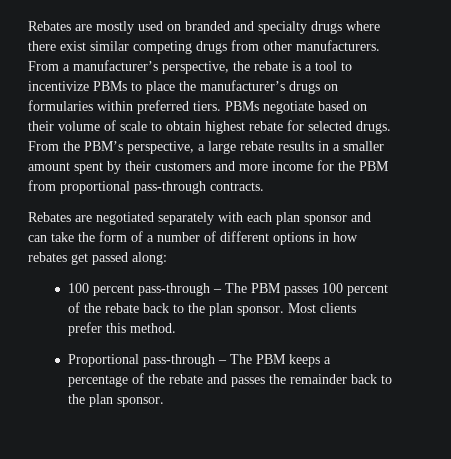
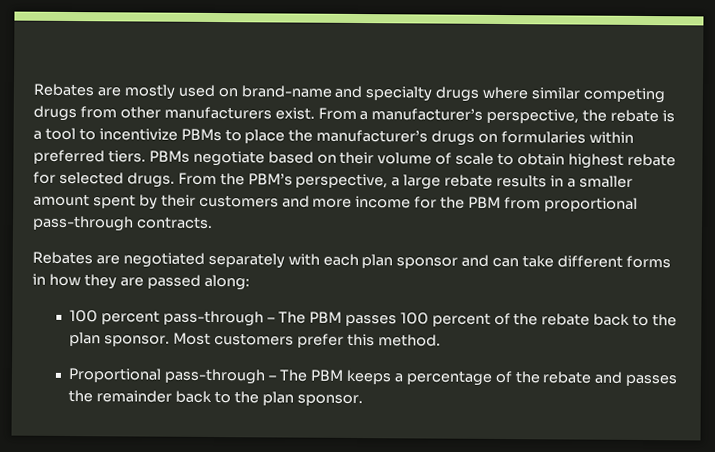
- Rebates are mostly used on branded and specialty drugs where there exist similar competing drugs from other manufacturers.
+ Rebates are mostly used on brand-name and specialty drugs where similar competing drugs from other manufacturers exist.
- Rebates are negotiated separately with each plan sponsor and can take the form of a number of different options in how rebates get passed along:
+ Rebates are negotiated separately with each plan sponsor and can take different forms in how they are passed along:
- Most clients prefer this method.
+ Most customers prefer this method.

